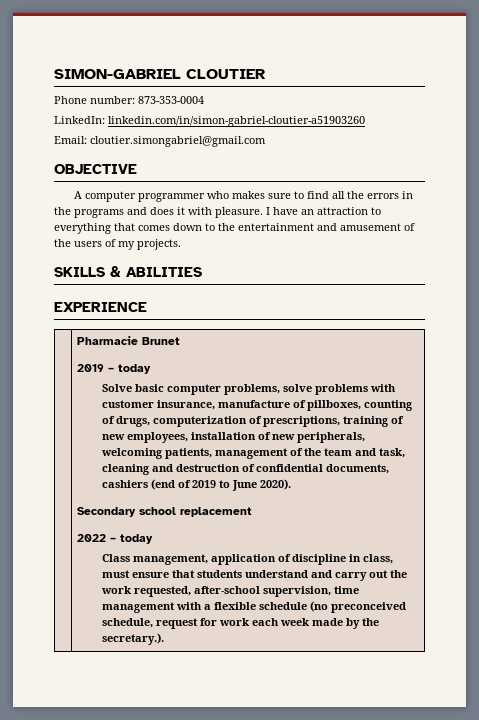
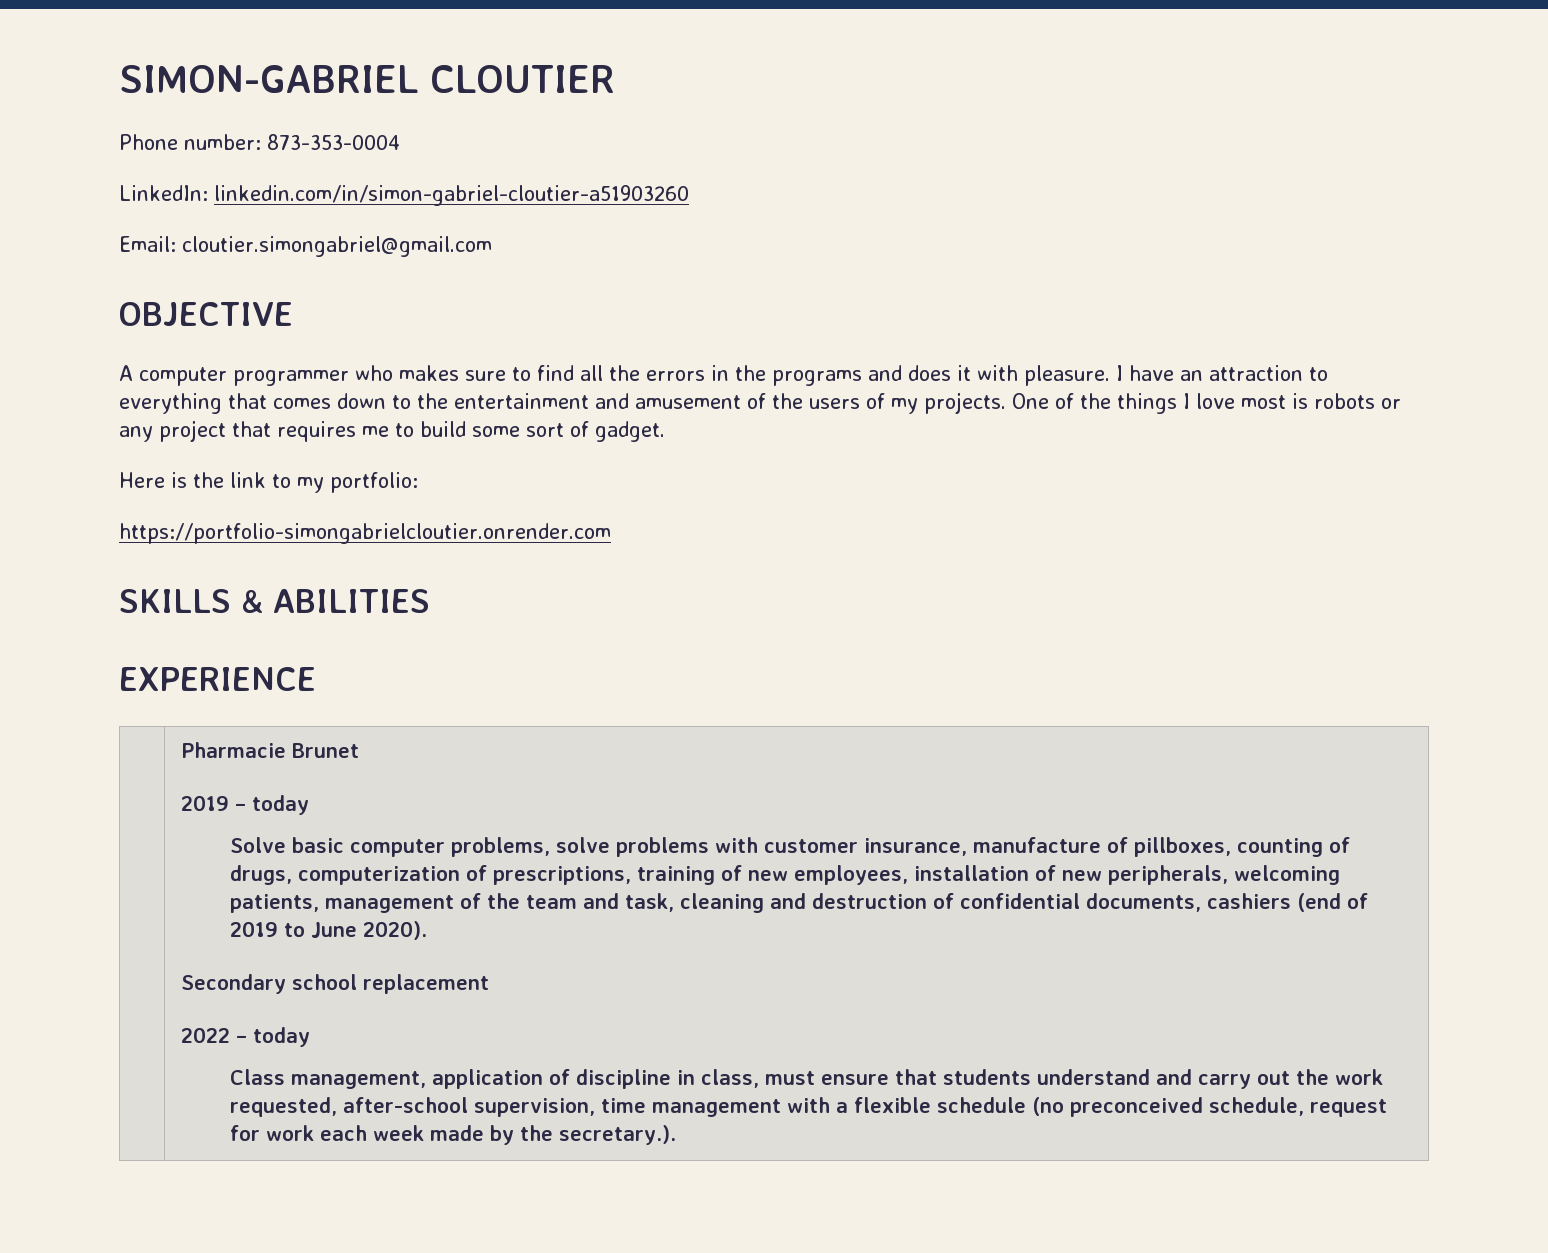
+ One of the things I love most is robots or any project that requires me to build some sort of gadget.
+ Here is the link to my portfolio:
+ https://portfolio-simongabrielcloutier.onrender.com

